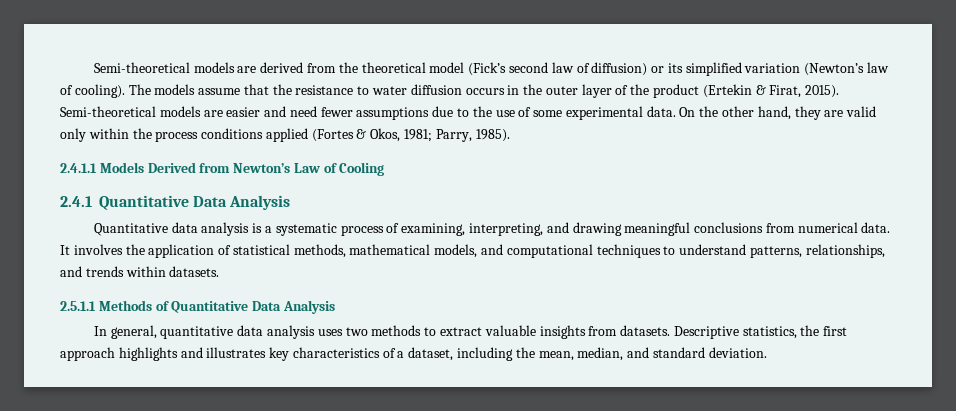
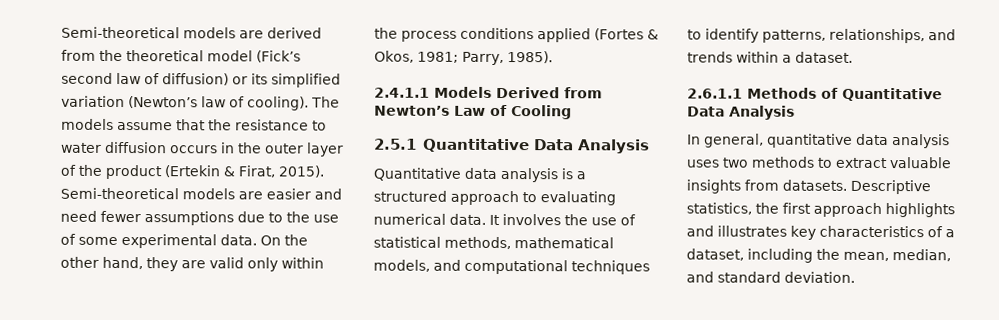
- 2.4.1 Quantitative Data Analysis
+ 2.5.1 Quantitative Data Analysis
- Quantitative data analysis is a systematic process of examining, interpreting, and drawing meaningful conclusions from numerical data.
+ Quantitative data analysis is a structured approach to evaluating numerical data.
- It involves the application of statistical methods, mathematical models, and computational techniques to understand patterns, relationships, and trends within datasets.
- 2.5.1.1 Methods of Quantitative Data Analysis
+ It involves the use of statistical methods, mathematical models, and computational techniques to identify patterns, relationships, and trends within a dataset.
+ 2.6.1.1 Methods of Quantitative Data Analysis

